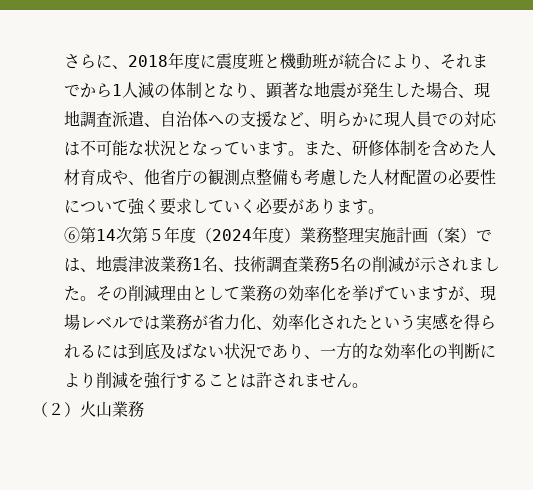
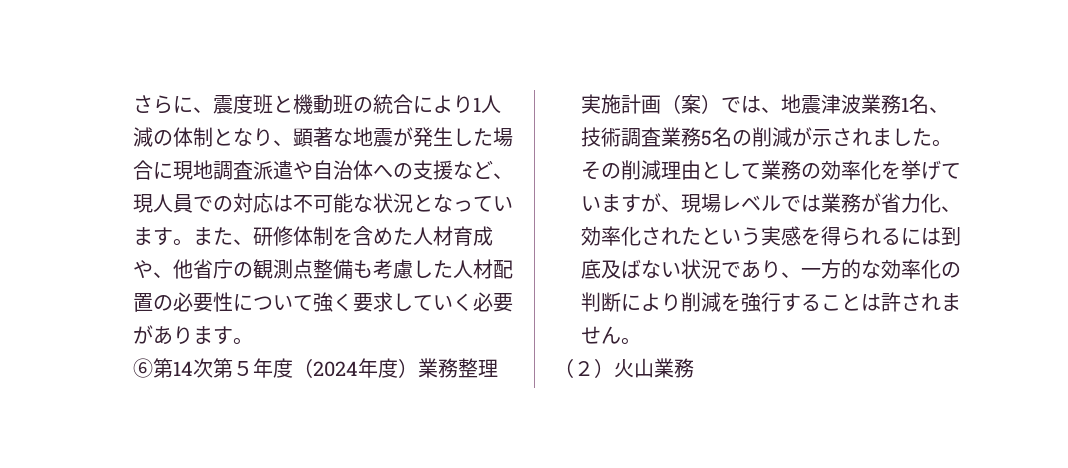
- さらに、2018年度に震度班と機動班が統合により、それまでから1人減の体制となり、顕著な地震が発生した場合、現地調査派遣、自治体への支援など、明らかに現人員での対応は不可能な状況となっています。
+ さらに、震度班と機動班の統合により1人減の体制となり、顕著な地震が発生した場合に現地調査派遣や自治体への支援など、現人員での対応は不可能な状況となっています。

